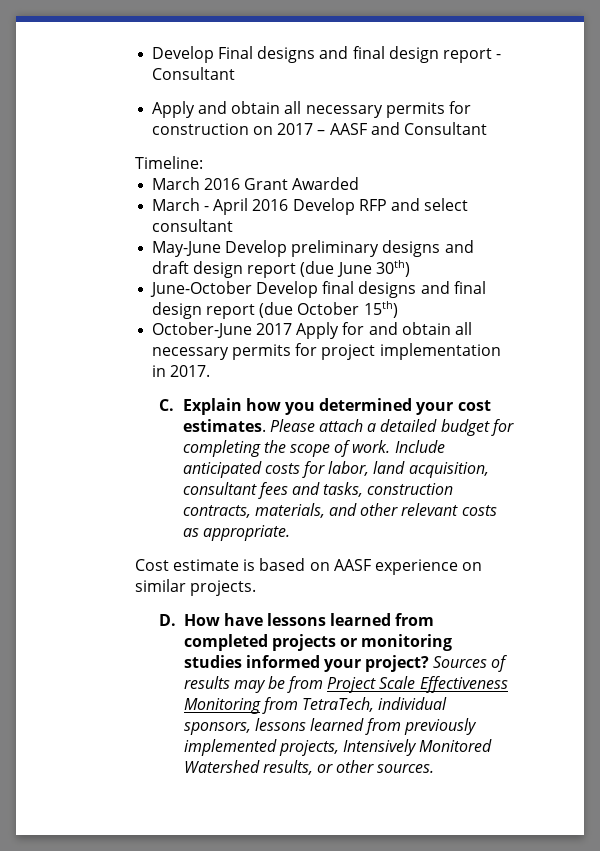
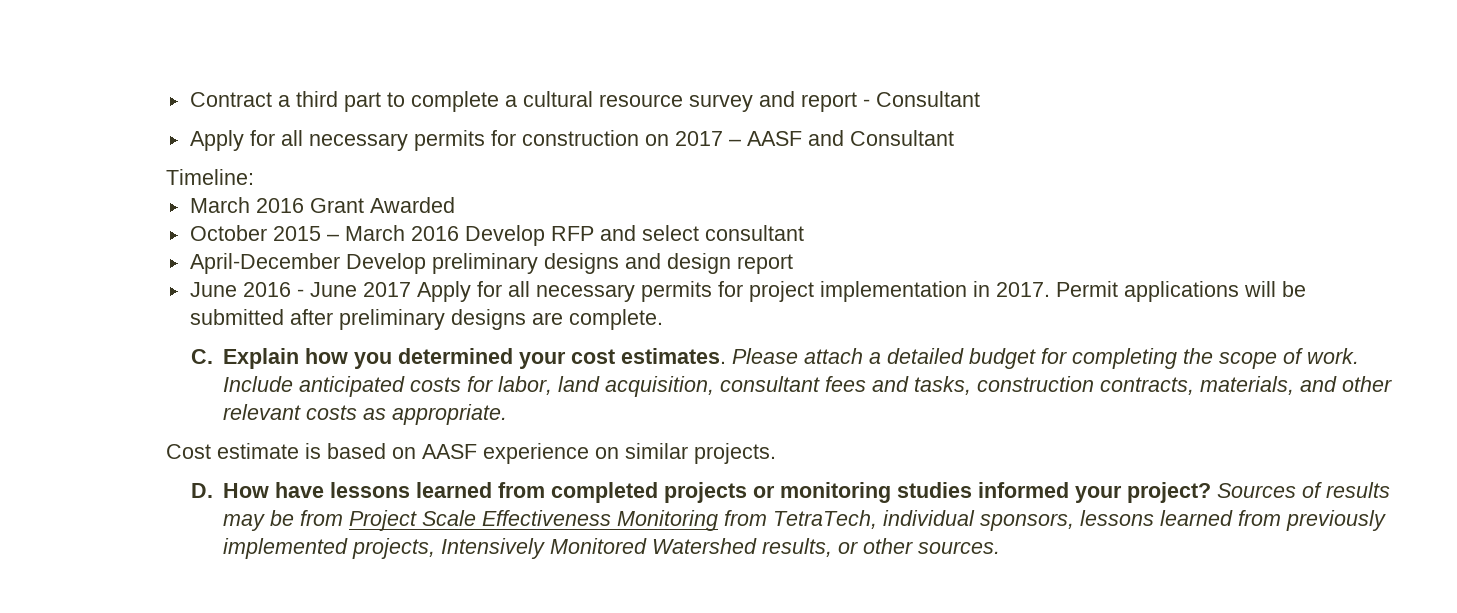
- Develop Final designs and final design report - Consultant
+ Contract a third part to complete a cultural resource survey and report - Consultant
- Apply and obtain all necessary permits for construction on 2017 – AASF and Consultant
+ Apply for all necessary permits for construction on 2017 – AASF and Consultant
- March - April 2016 Develop RFP and select consultant
+ October 2015 – March 2016 Develop RFP and select consultant
- May-June Develop preliminary designs and draft design report (due June 30th)
- June-October Develop final designs and final design report (due October 15th)
- October-June 2017 Apply for and obtain all necessary permits for project implementation in 2017.
+ April-December Develop preliminary designs and design report
+ June 2016 - June 2017 Apply for all necessary permits for project implementation in 2017. Permit applications will be submitted after preliminary designs are complete.

